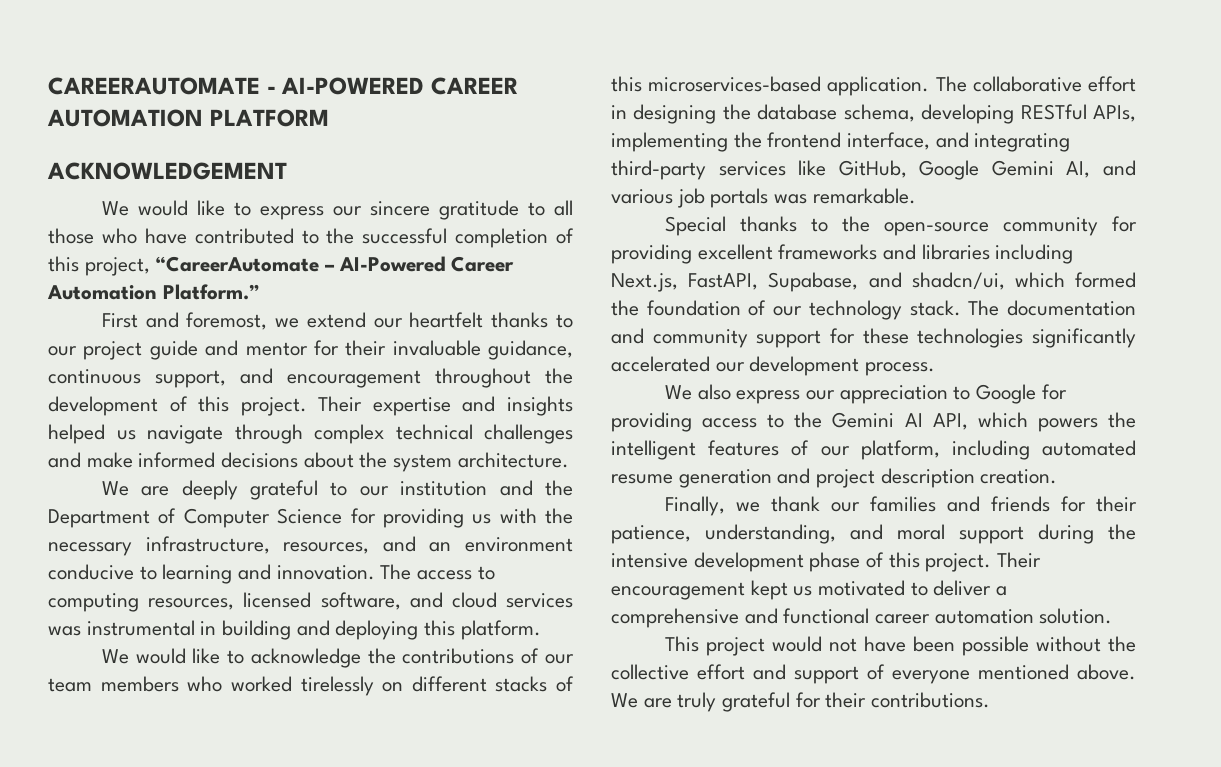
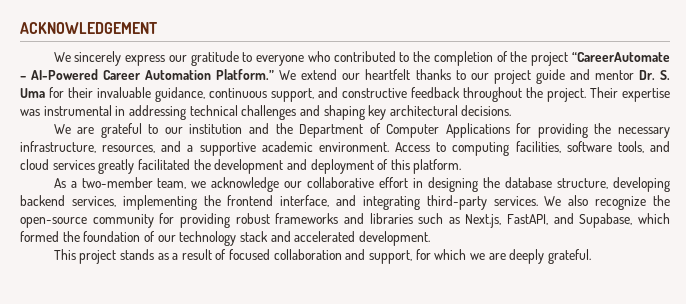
- CAREERAUTOMATE - AI-POWERED CAREER AUTOMATION PLATFORM
- We would like to express our sincere gratitude to all those who have contributed to the successful completion of this project, “CareerAutomate – AI-Powered Career Automation Platform.”
- First and foremost, we extend our heartfelt thanks to our project guide and mentor for their invaluable guidance, continuous support, and encouragement throughout the development of this project. Their expertise and insights helped us navigate through complex technical challenges and make informed decisions about the system architecture.
- We are deeply grateful to our institution and the Department of Computer Science for providing us with the necessary infrastructure, resources, and an environment conducive to learning and innovation. The access to computing resources, licensed software, and cloud services was instrumental in building and deploying this platform.
- We would like to acknowledge the contributions of our team members who worked tirelessly on different stacks of this microservices-based application. The collaborative effort in designing the database schema, developing RESTful APIs, implementing the frontend interface, and integrating third-party services like GitHub, Google Gemini AI, and various job portals was remarkable.
- Special thanks to the open-source community for providing excellent frameworks and libraries including Next.js, FastAPI, Supabase, and shadcn/ui, which formed the foundation of our technology stack. The documentation and community support for these technologies significantly accelerated our development process.
- We also express our appreciation to Google for providing access to the Gemini AI API, which powers the intelligent features of our platform, including automated resume generation and project description creation.
- Finally, we thank our families and friends for their patience, understanding, and moral support during the intensive development phase of this project. Their encouragement kept us motivated to deliver a comprehensive and functional career automation solution.
- This project would not have been possible without the collective effort and support of everyone mentioned above. We are truly grateful for their contributions.
+ We sincerely express our gratitude to everyone who contributed to the completion of the project “CareerAutomate – AI-Powered Career Automation Platform.” We extend our heartfelt thanks to our project guide and mentor Dr. S. Uma for their invaluable guidance, continuous support, and constructive feedback throughout the project. Their expertise was instrumental in addressing technical challenges and shaping key architectural decisions.
+ We are grateful to our institution and the Department of Computer Applications for providing the necessary infrastructure, resources, and a supportive academic environment. Access to computing facilities, software tools, and cloud services greatly facilitated the development and deployment of this platform.
+ As a two-member team, we acknowledge our collaborative effort in designing the database structure, developing backend services, implementing the frontend interface, and integrating third-party services. We also recognize the open-source community for providing robust frameworks and libraries such as Next.js, FastAPI, and Supabase, which formed the foundation of our technology stack and accelerated development.
+ This project stands as a result of focused collaboration and support, for which we are deeply grateful.

